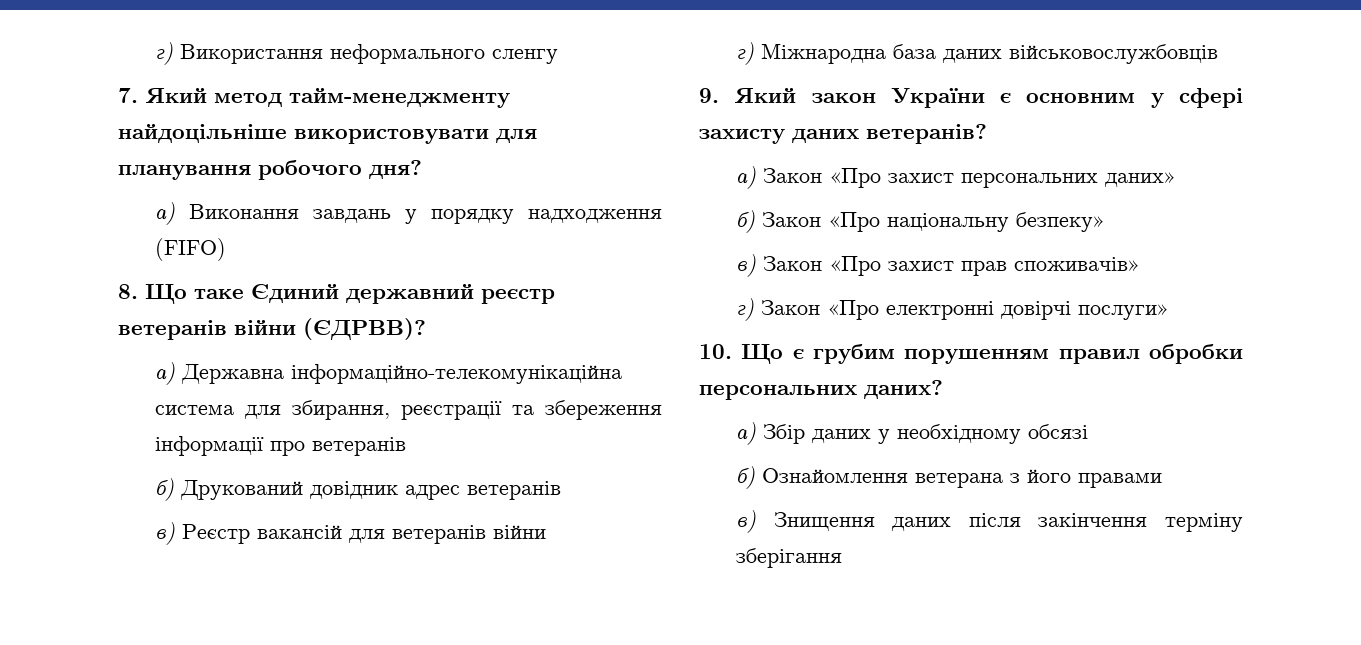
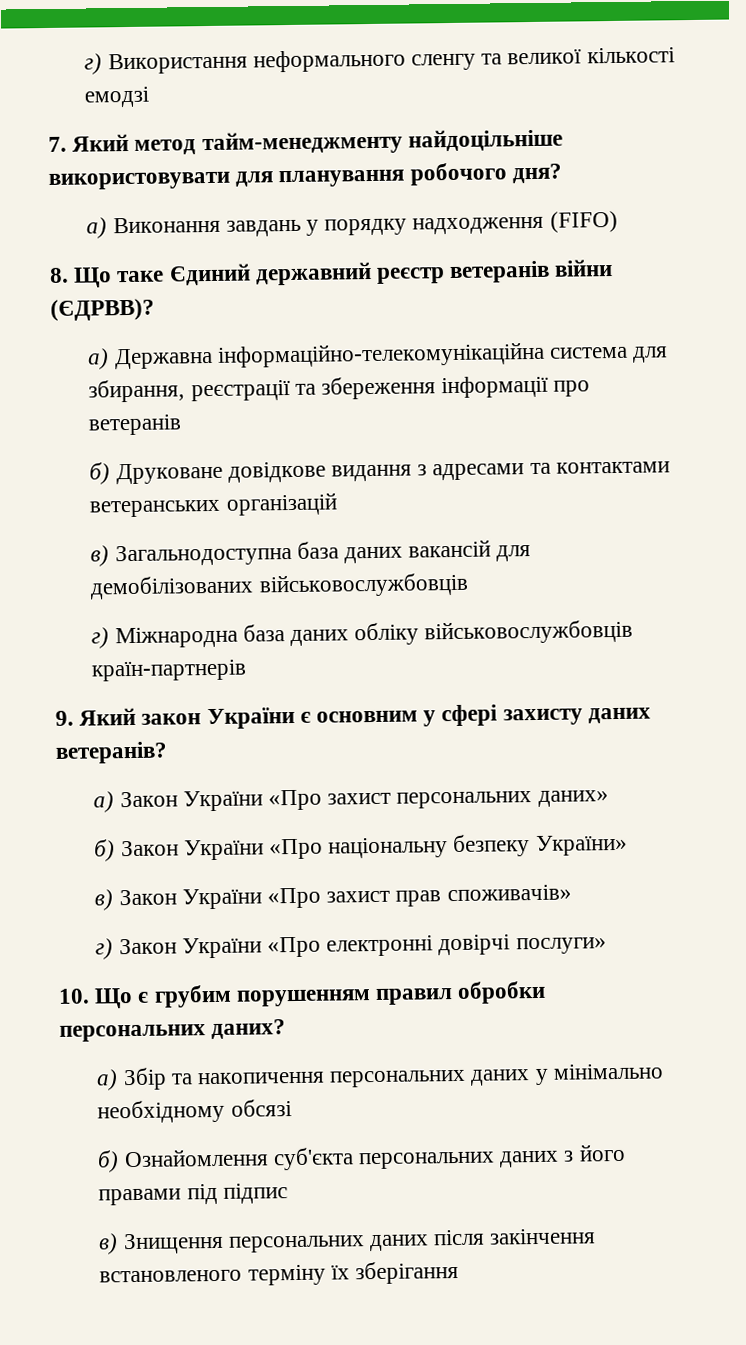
- г) Використання неформального сленгу
+ г) Використання неформального сленгу та великої кількості емодзі
- б) Друкований довідник адрес ветеранів
- в) Реєстр вакансій для ветеранів війни
+ б) Друковане довідкове видання з адресами та контактами ветеранських організацій
+ в) Загальнодоступна база даних вакансій для демобілізованих військовослужбовців
- г) Міжнародна база даних військовослужбовців
+ г) Міжнародна база даних обліку військовослужбовців країн-партнерів
- а) Закон «Про захист персональних даних»
+ а) Закон України «Про захист персональних даних»
- б) Закон «Про національну безпеку»
+ б) Закон України «Про національну безпеку України»
- в) Закон «Про захист прав споживачів»
+ в) Закон України «Про захист прав споживачів»
- г) Закон «Про електронні довірчі послуги»
+ г) Закон України «Про електронні довірчі послуги»
- а) Збір даних у необхідному обсязі
+ а) Збір та накопичення персональних даних у мінімально необхідному обсязі
- б) Ознайомлення ветерана з його правами
+ б) Ознайомлення суб'єкта персональних даних з його правами під підпис
- в) Знищення даних після закінчення терміну зберігання
+ в) Знищення персональних даних після закінчення встановленого терміну їх зберігання

